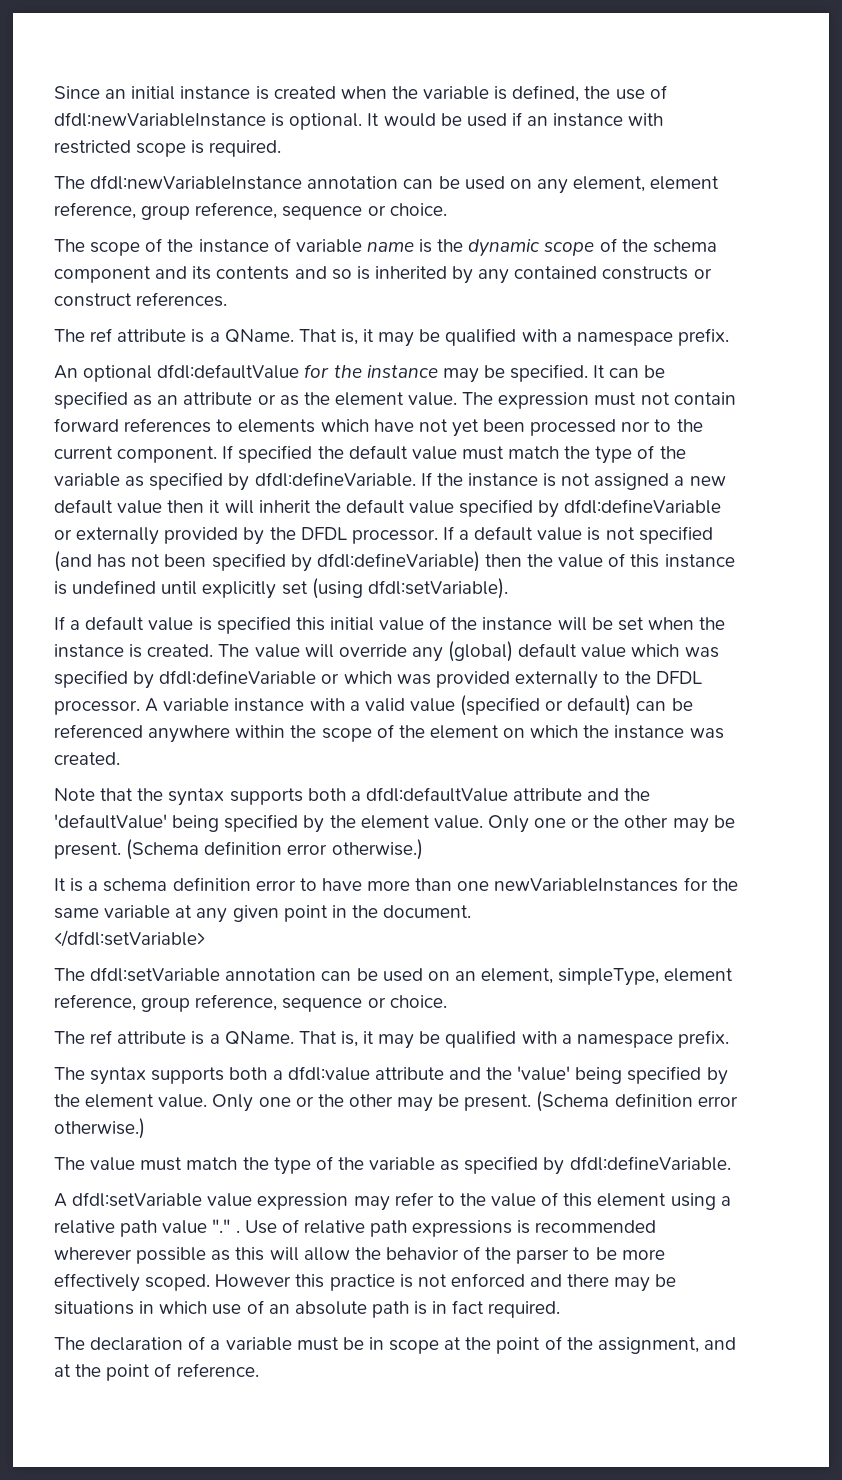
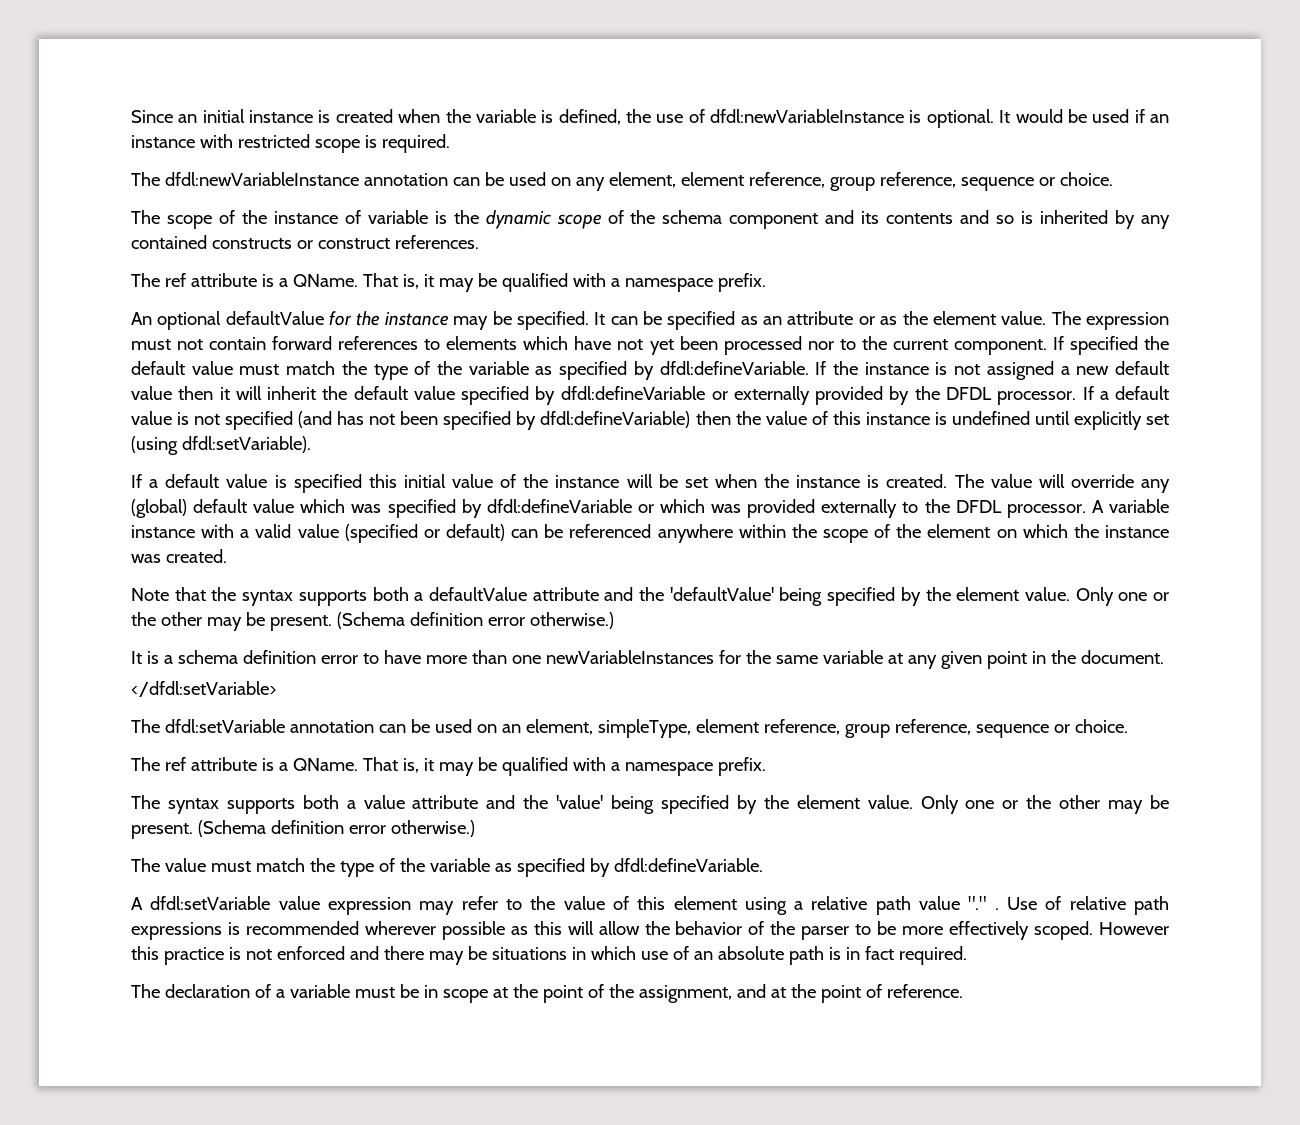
- The scope of the instance of variable name is the dynamic scope of the schema component and its contents and so is inherited by any contained constructs or construct references.
+ The scope of the instance of variable is the dynamic scope of the schema component and its contents and so is inherited by any contained constructs or construct references.
- An optional dfdl:defaultValue for the instance may be specified.
+ An optional defaultValue for the instance may be specified.
- Note that the syntax supports both a dfdl:defaultValue attribute and the 'defaultValue' being specified by the element value.
+ Note that the syntax supports both a defaultValue attribute and the 'defaultValue' being specified by the element value.
- The syntax supports both a dfdl:value attribute and the 'value' being specified by the element value.
+ The syntax supports both a value attribute and the 'value' being specified by the element value.

